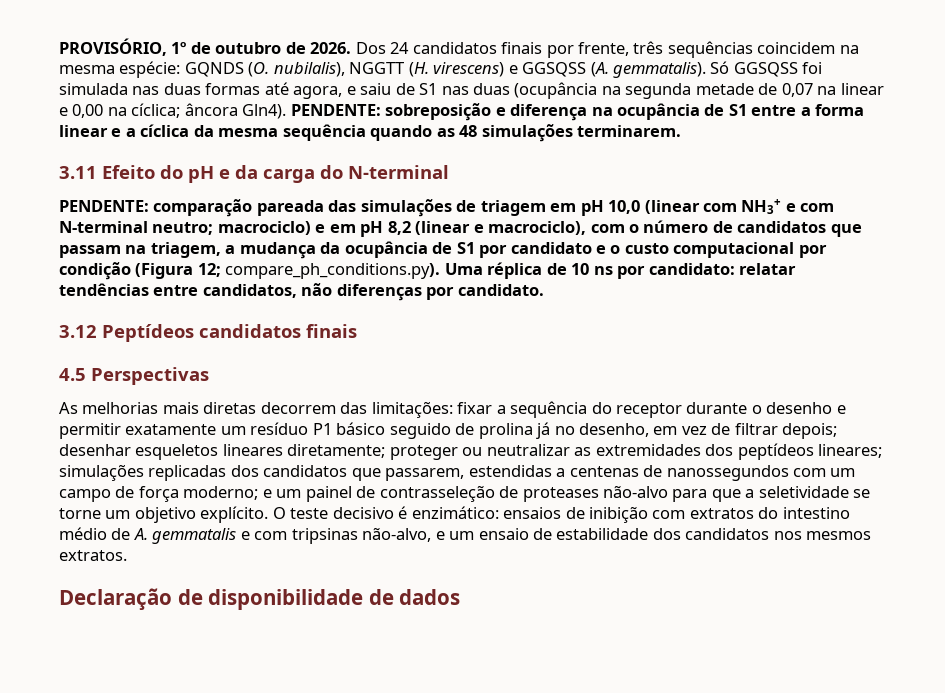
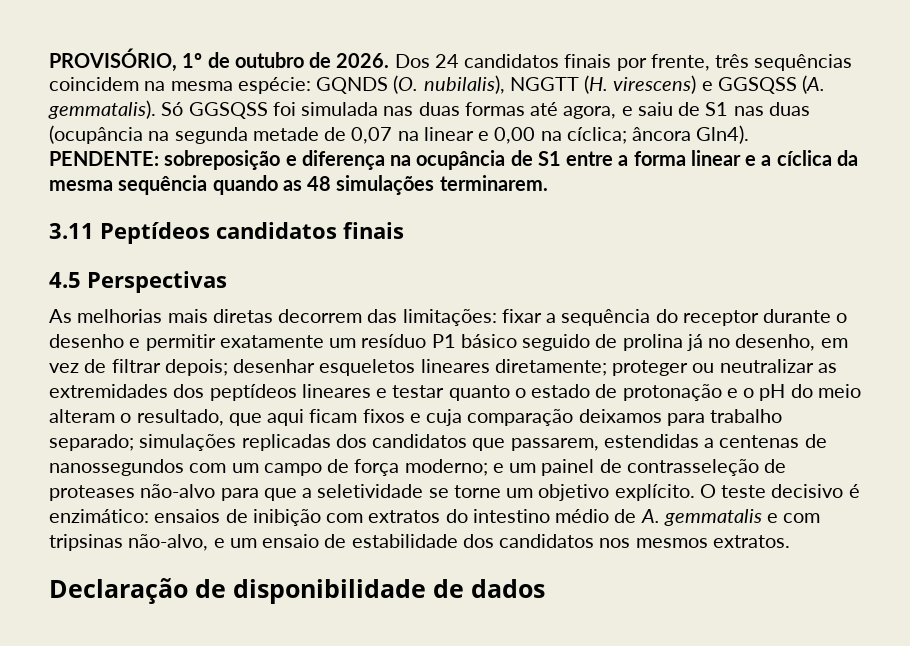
- 3.11 Efeito do pH e da carga do N-terminal
- PENDENTE: comparação pareada das simulações de triagem em pH 10,0 (linear com NH3+ e com N-terminal neutro; macrociclo) e em pH 8,2 (linear e macrociclo), com o número de candidatos que passam na triagem, a mudança da ocupância de S1 por candidato e o custo computacional por condição (Figura 12; compare_ph_conditions.py). Uma réplica de 10 ns por candidato: relatar tendências entre candidatos, não diferenças por candidato.
- 3.12 Peptídeos candidatos finais
+ 3.11 Peptídeos candidatos finais
- proteger ou neutralizar as extremidades dos peptídeos lineares;
+ proteger ou neutralizar as extremidades dos peptídeos lineares e testar quanto o estado de protonação e o pH do meio alteram o resultado, que aqui ficam fixos e cuja comparação deixamos para trabalho separado;

